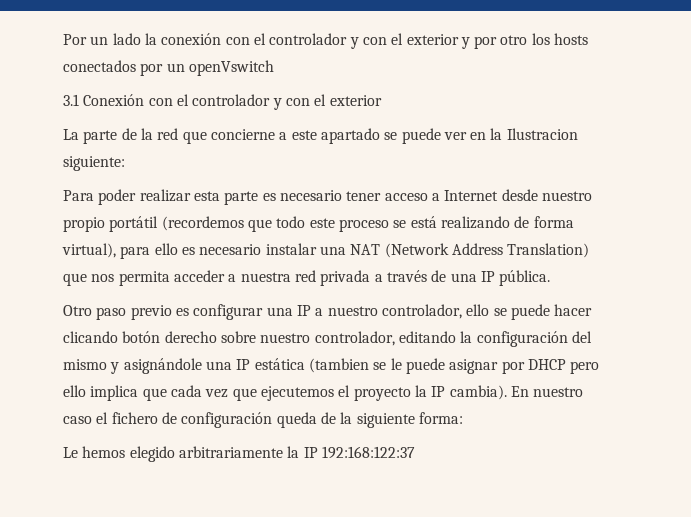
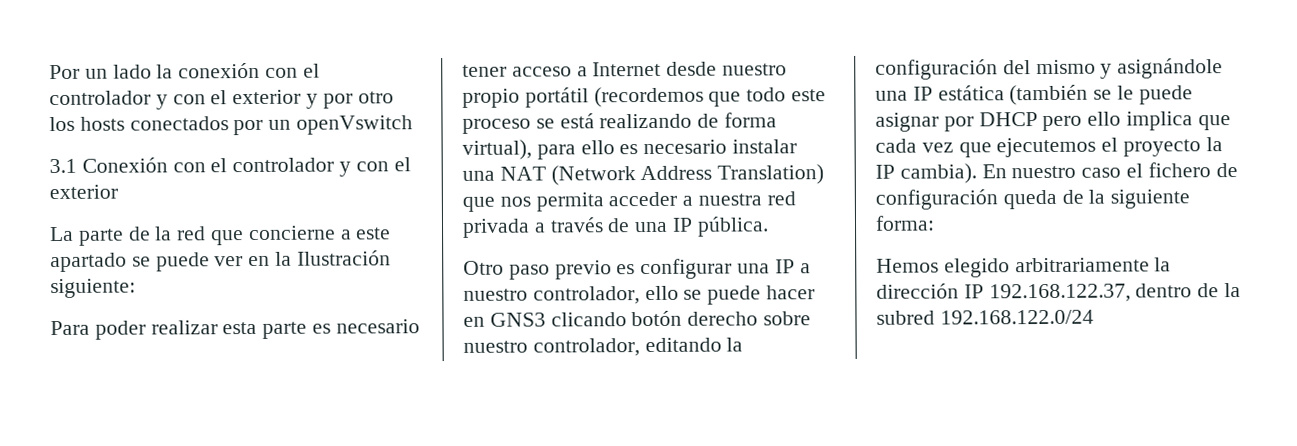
- La parte de la red que concierne a este apartado se puede ver en la Ilustracion siguiente:
+ La parte de la red que concierne a este apartado se puede ver en la Ilustración siguiente:
- Otro paso previo es configurar una IP a nuestro controlador, ello se puede hacer clicando botón derecho sobre nuestro controlador, editando la configuración del mismo y asignándole una IP estática (tambien se le puede asignar por DHCP pero ello implica que cada vez que ejecutemos el proyecto la IP cambia).
+ Otro paso previo es configurar una IP a nuestro controlador, ello se puede hacer en GNS3 clicando botón derecho sobre nuestro controlador, editando la configuración del mismo y asignándole una IP estática (también se le puede asignar por DHCP pero ello implica que cada vez que ejecutemos el proyecto la IP cambia).
- Le hemos elegido arbitrariamente la IP 192:168:122:37
+ Hemos elegido arbitrariamente la dirección IP 192.168.122.37, dentro de la subred 192.168.122.0/24

